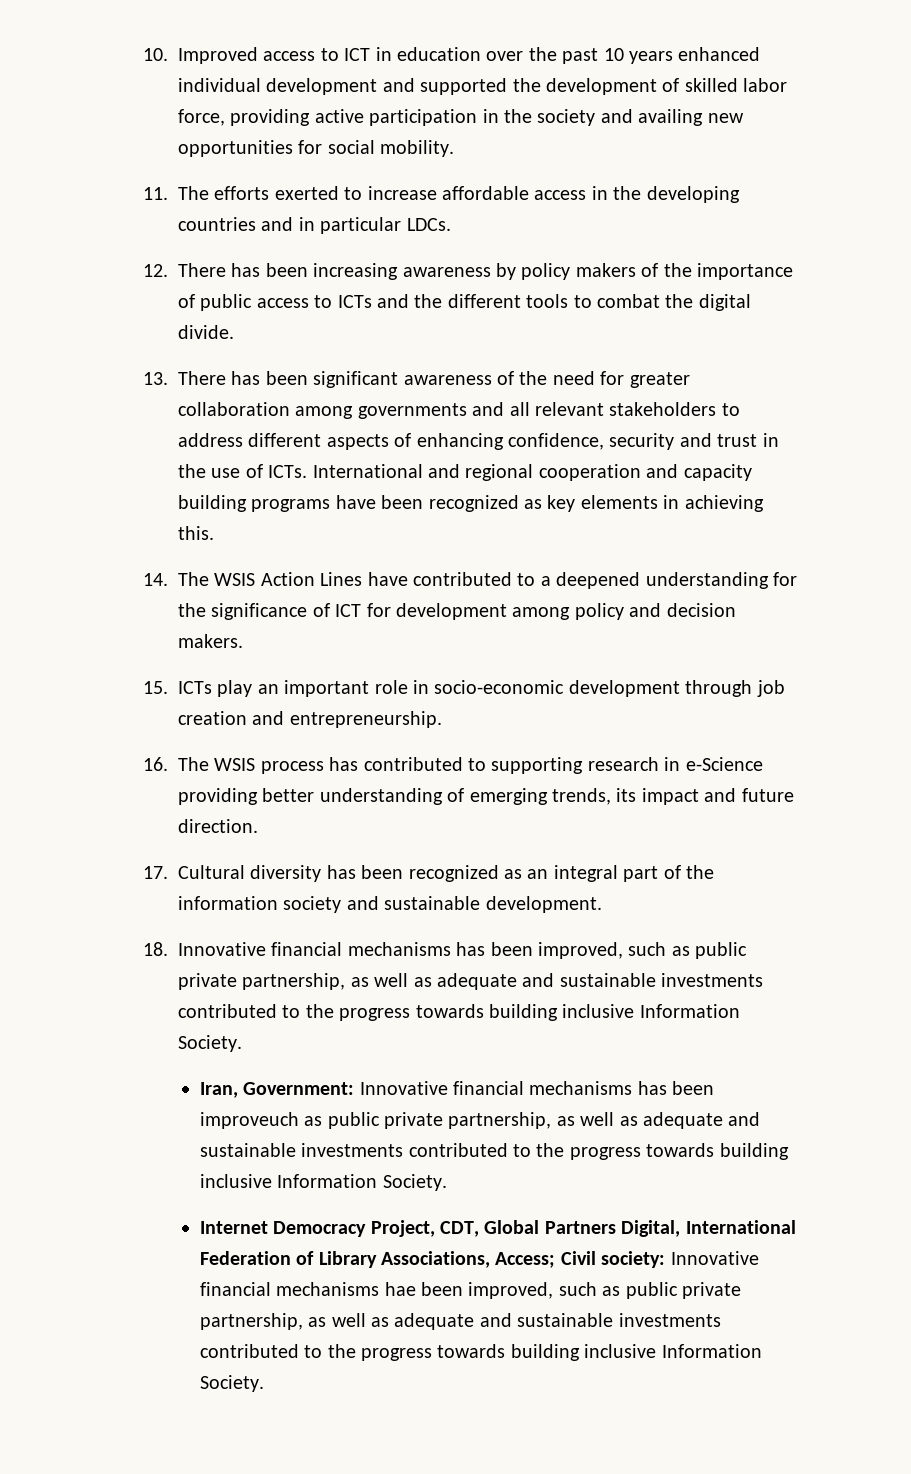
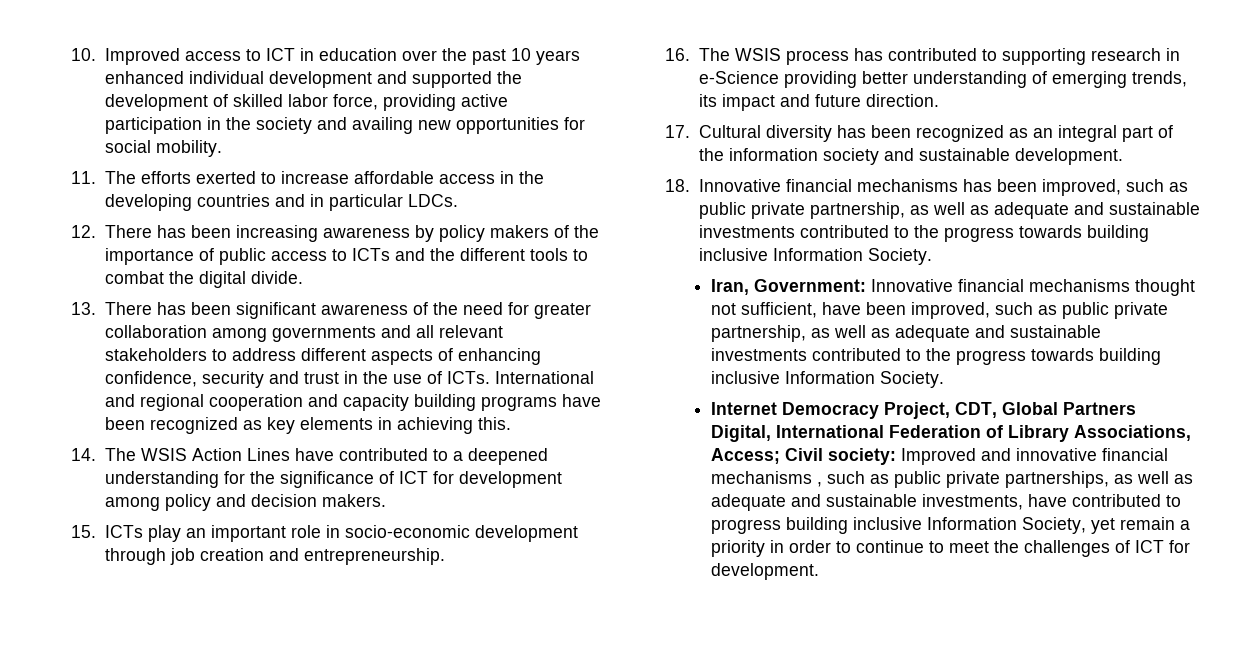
- Iran, Government: Innovative financial mechanisms has been improveuch as public private partnership, as well as adequate and sustainable investments contributed to the progress towards building inclusive Information Society.
+ Iran, Government: Innovative financial mechanisms thought not sufficient, have been improved, such as public private partnership, as well as adequate and sustainable investments contributed to the progress towards building inclusive Information Society.
- Internet Democracy Project, CDT, Global Partners Digital, International Federation of Library Associations, Access; Civil society: Innovative financial mechanisms hae been improved, such as public private partnership, as well as adequate and sustainable investments contributed to the progress towards building inclusive Information Society.
+ Internet Democracy Project, CDT, Global Partners Digital, International Federation of Library Associations, Access; Civil society: Improved and innovative financial mechanisms , such as public private partnerships, as well as adequate and sustainable investments, have contributed to progress building inclusive Information Society, yet remain a priority in order to continue to meet the challenges of ICT for development.

